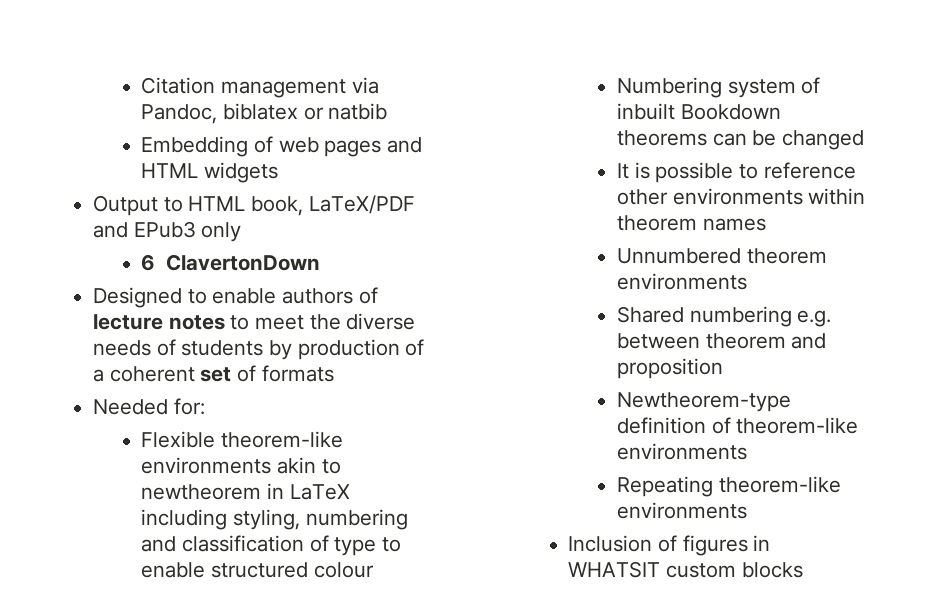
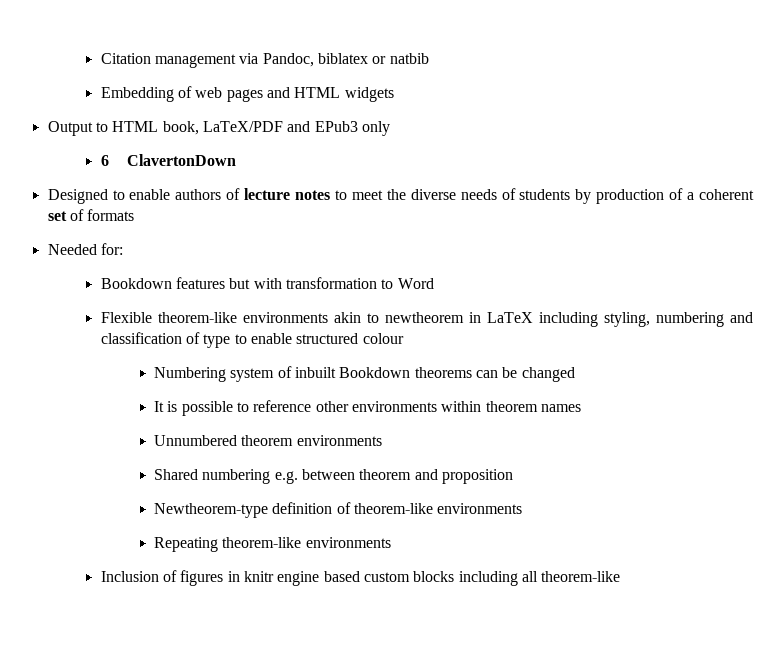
+ Bookdown features but with transformation to Word
- Inclusion of figures in WHATSIT custom blocks
+ Inclusion of figures in knitr engine based custom blocks including all theorem-like

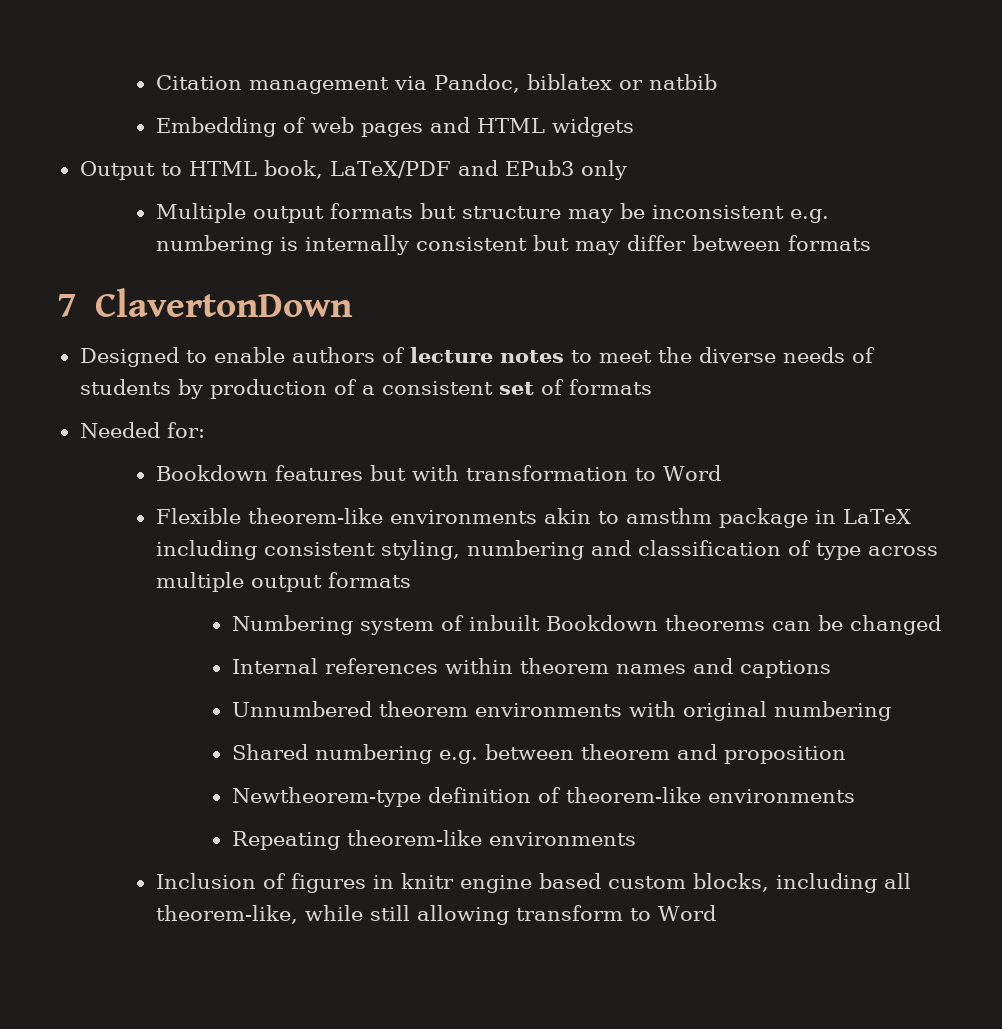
- 6 ClavertonDown
+ Multiple output formats but structure may be inconsistent e.g. numbering is internally consistent but may differ between formats
+ 7 ClavertonDown
- Designed to enable authors of lecture notes to meet the diverse needs of students by production of a coherent set of formats
+ Designed to enable authors of lecture notes to meet the diverse needs of students by production of a consistent set of formats
- Flexible theorem-like environments akin to newtheorem in LaTeX including styling, numbering and classification of type to enable structured colour
+ Flexible theorem-like environments akin to amsthm package in LaTeX including consistent styling, numbering and classification of type across multiple output formats
- It is possible to reference other environments within theorem names
+ Internal references within theorem names and captions
- Unnumbered theorem environments
+ Unnumbered theorem environments with original numbering
- Inclusion of figures in knitr engine based custom blocks including all theorem-like
+ Inclusion of figures in knitr engine based custom blocks, including all theorem-like, while still allowing transform to Word

